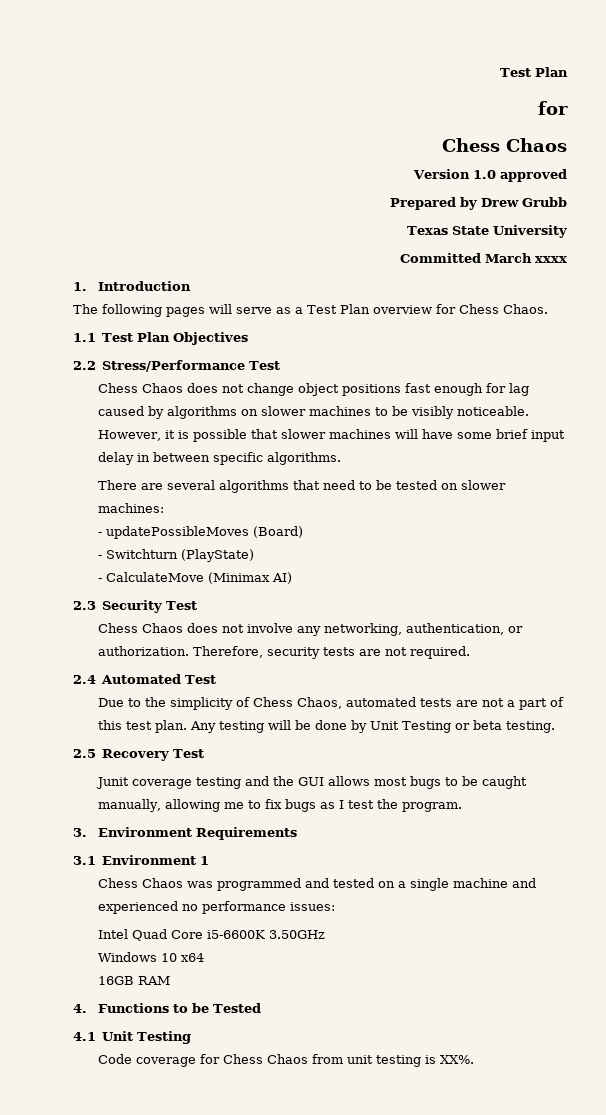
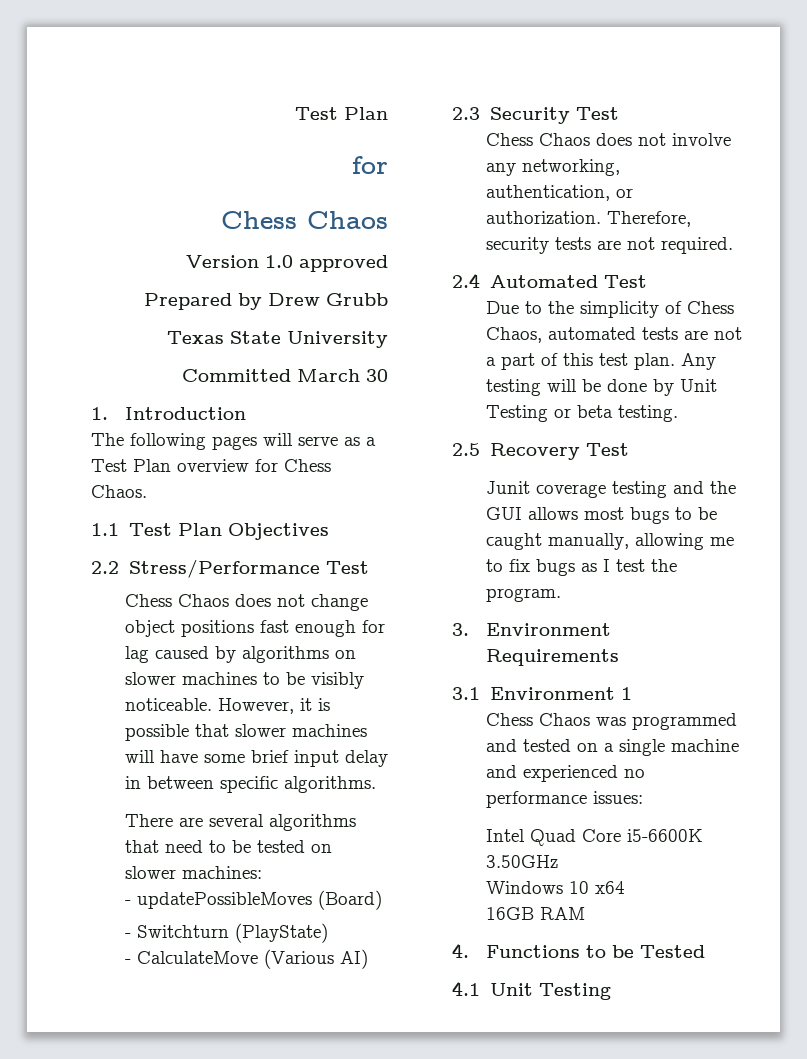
- Committed March xxxx
+ Committed March 30
- - CalculateMove (Minimax AI)
+ - CalculateMove (Various AI)
- Code coverage for Chess Chaos from unit testing is XX%.

